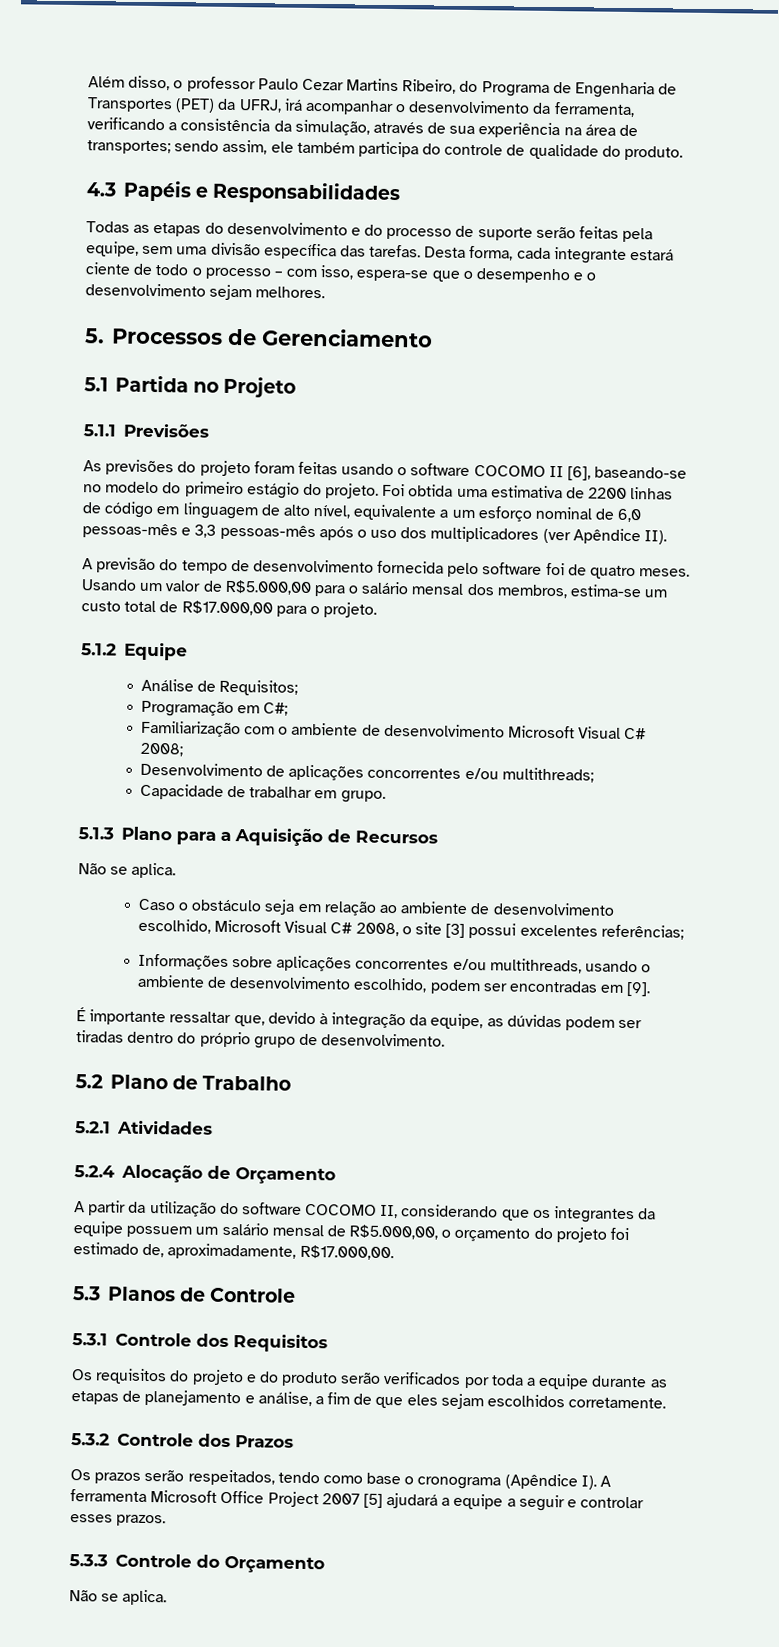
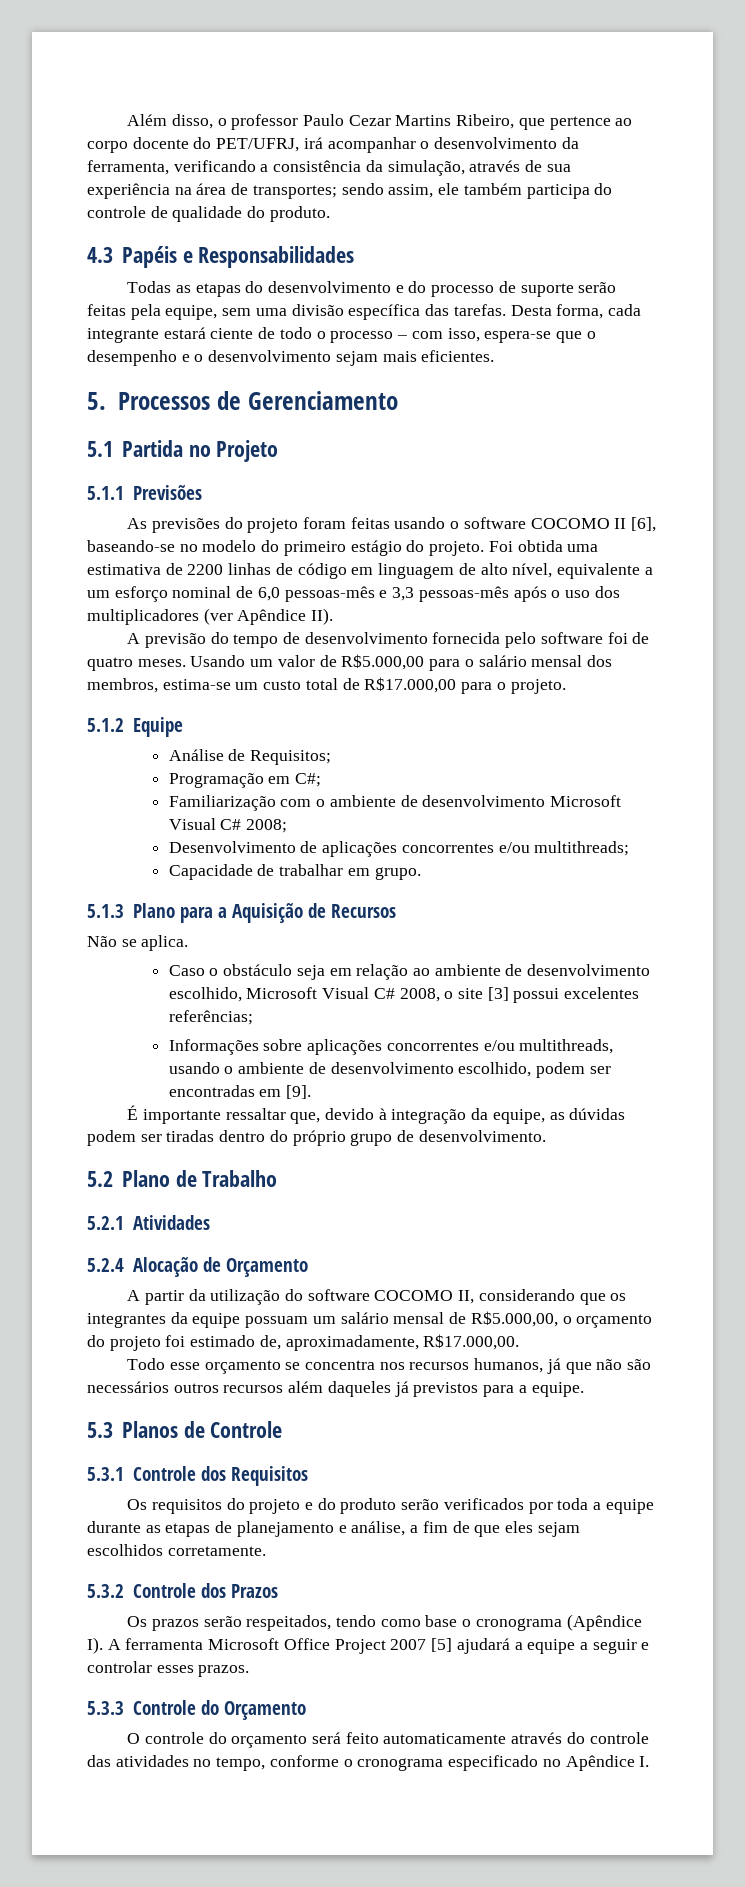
- Além disso, o professor Paulo Cezar Martins Ribeiro, do Programa de Engenharia de Transportes (PET) da UFRJ, irá acompanhar o desenvolvimento da ferramenta, verificando a consistência da simulação, através de sua experiência na área de transportes; sendo assim, ele também participa do controle de qualidade do produto.
+ Além disso, o professor Paulo Cezar Martins Ribeiro, que pertence ao corpo docente do PET/UFRJ, irá acompanhar o desenvolvimento da ferramenta, verificando a consistência da simulação, através de sua experiência na área de transportes; sendo assim, ele também participa do controle de qualidade do produto.
- Desta forma, cada integrante estará ciente de todo o processo – com isso, espera-se que o desempenho e o desenvolvimento sejam melhores.
+ Desta forma, cada integrante estará ciente de todo o processo – com isso, espera-se que o desempenho e o desenvolvimento sejam mais eficientes.
- A partir da utilização do software COCOMO II, considerando que os integrantes da equipe possuem um salário mensal de R$5.000,00, o orçamento do projeto foi estimado de, aproximadamente, R$17.000,00.
+ A partir da utilização do software COCOMO II, considerando que os integrantes da equipe possuam um salário mensal de R$5.000,00, o orçamento do projeto foi estimado de, aproximadamente, R$17.000,00.
+ Todo esse orçamento se concentra nos recursos humanos, já que não são necessários outros recursos além daqueles já previstos para a equipe.
  5.3.3 Controle do Orçamento
- Não se aplica.
+ O controle do orçamento será feito automaticamente através do controle das atividades no tempo, conforme o cronograma especificado no Apêndice I.

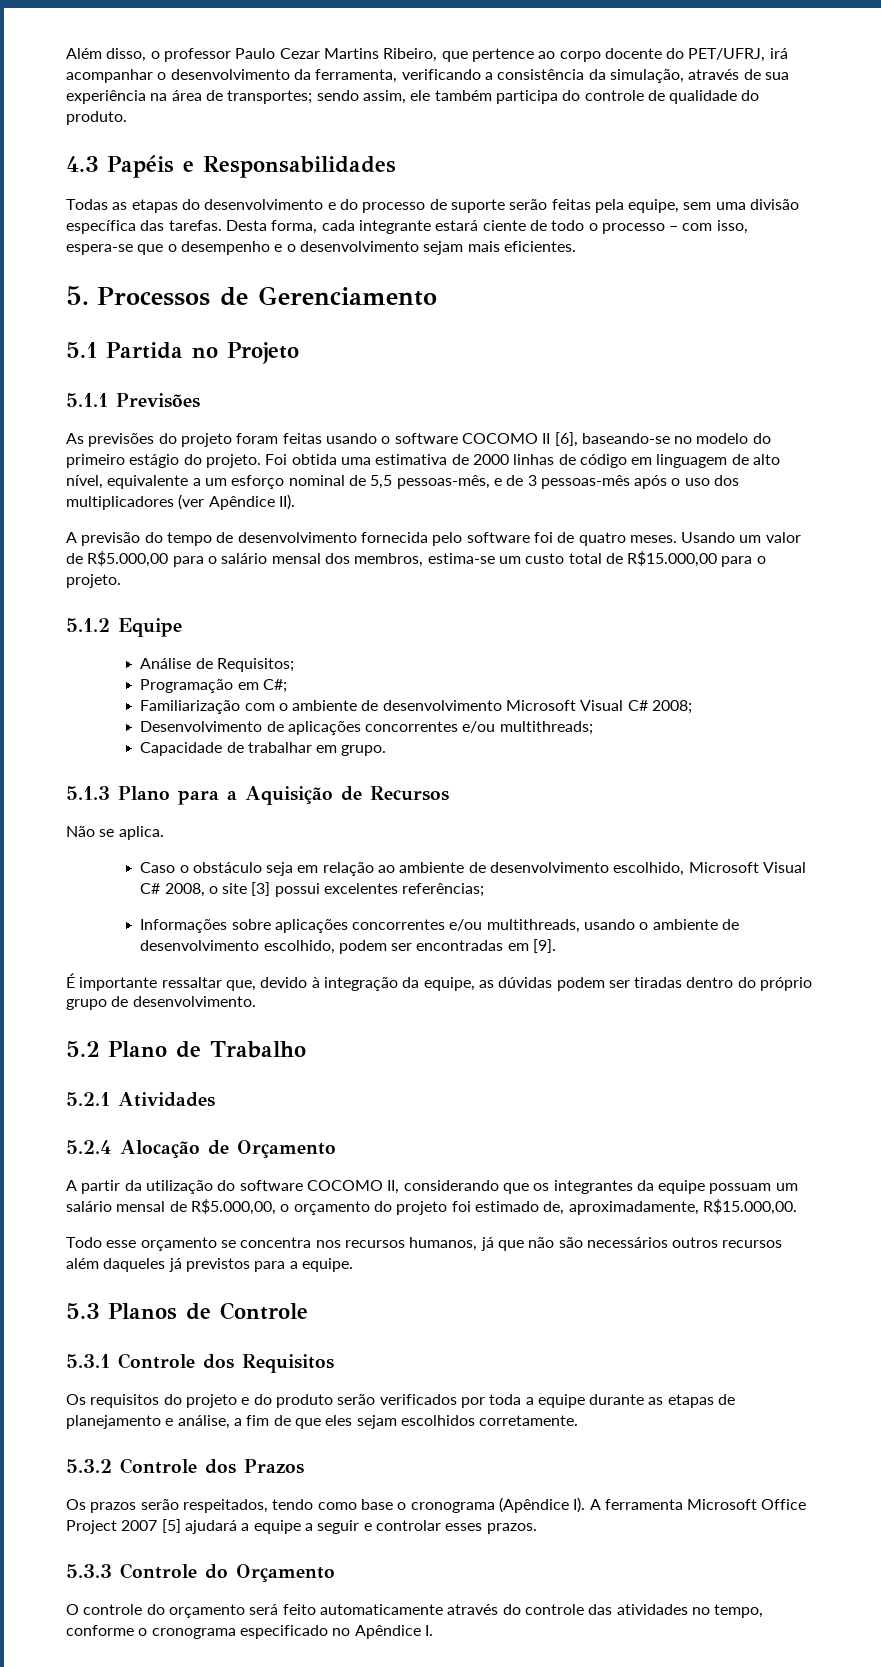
- Foi obtida uma estimativa de 2200 linhas de código em linguagem de alto nível, equivalente a um esforço nominal de 6,0 pessoas-mês e 3,3 pessoas-mês após o uso dos multiplicadores (ver Apêndice II).
+ Foi obtida uma estimativa de 2000 linhas de código em linguagem de alto nível, equivalente a um esforço nominal de 5,5 pessoas-mês, e de 3 pessoas-mês após o uso dos multiplicadores (ver Apêndice II).
- Usando um valor de R$5.000,00 para o salário mensal dos membros, estima-se um custo total de R$17.000,00 para o projeto.
+ Usando um valor de R$5.000,00 para o salário mensal dos membros, estima-se um custo total de R$15.000,00 para o projeto.
- A partir da utilização do software COCOMO II, considerando que os integrantes da equipe possuam um salário mensal de R$5.000,00, o orçamento do projeto foi estimado de, aproximadamente, R$17.000,00.
+ A partir da utilização do software COCOMO II, considerando que os integrantes da equipe possuam um salário mensal de R$5.000,00, o orçamento do projeto foi estimado de, aproximadamente, R$15.000,00.

